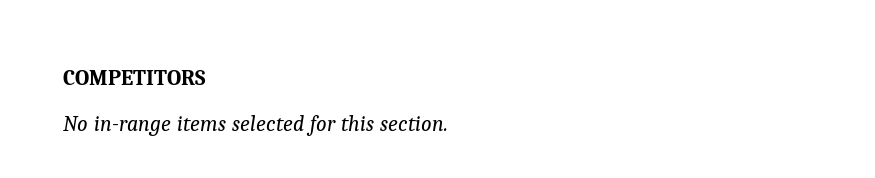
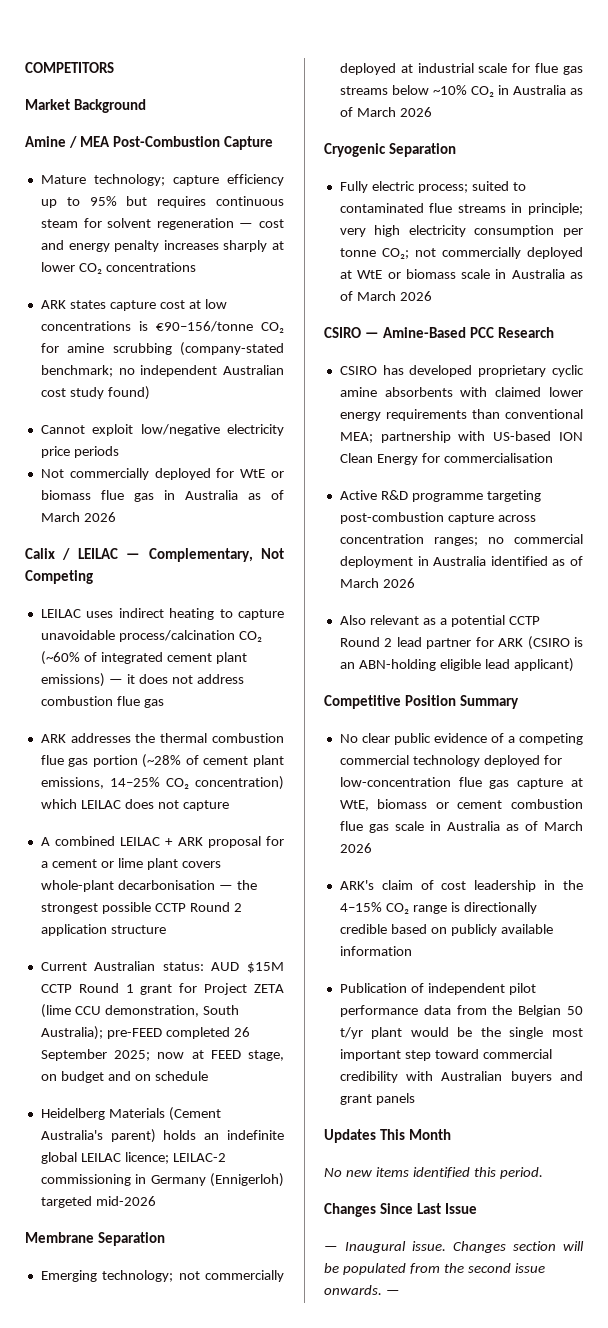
- No in-range items selected for this section.
+ Market Background
+ Amine / MEA Post-Combustion Capture
+ Mature technology; capture efficiency up to 95% but requires continuous steam for solvent regeneration — cost and energy penalty increases sharply at lower CO₂ concentrations
+ ARK states capture cost at low concentrations is €90–156/tonne CO₂ for amine scrubbing (company-stated benchmark; no independent Australian cost study found)
+ Cannot exploit low/negative electricity price periods
+ Not commercially deployed for WtE or biomass flue gas in Australia as of March 2026
+ Calix / LEILAC — Complementary, Not Competing
+ LEILAC uses indirect heating to capture unavoidable process/calcination CO₂ (~60% of integrated cement plant emissions) — it does not address combustion flue gas
+ ARK addresses the thermal combustion flue gas portion (~28% of cement plant emissions, 14–25% CO₂ concentration) which LEILAC does not capture
+ A combined LEILAC + ARK proposal for a cement or lime plant covers whole-plant decarbonisation — the strongest possible CCTP Round 2 application structure
+ Current Australian status: AUD $15M CCTP Round 1 grant for Project ZETA (lime CCU demonstration, South Australia); pre-FEED completed 26 September 2025; now at FEED stage, on budget and on schedule
+ Heidelberg Materials (Cement Australia's parent) holds an indefinite global LEILAC licence; LEILAC-2 commissioning in Germany (Ennigerloh) targeted mid-2026
+ Membrane Separation
+ Emerging technology; not commercially deployed at industrial scale for flue gas streams below ~10% CO₂ in Australia as of March 2026
+ Cryogenic Separation
+ Fully electric process; suited to contaminated flue streams in principle; very high electricity consumption per tonne CO₂; not commercially deployed at WtE or biomass scale in Australia as of March 2026
+ CSIRO — Amine-Based PCC Research
+ CSIRO has developed proprietary cyclic amine absorbents with claimed lower energy requirements than conventional MEA; partnership with US-based ION Clean Energy for commercialisation
+ Active R&D programme targeting post-combustion capture across concentration ranges; no commercial deployment in Australia identified as of March 2026
+ Also relevant as a potential CCTP Round 2 lead partner for ARK (CSIRO is an ABN-holding eligible lead applicant)
+ Competitive Position Summary
+ No clear public evidence of a competing commercial technology deployed for low-concentration flue gas capture at WtE, biomass or cement combustion flue gas scale in Australia as of March 2026
+ ARK's claim of cost leadership in the 4–15% CO₂ range is directionally credible based on publicly available information
+ Publication of independent pilot performance data from the Belgian 50 t/yr plant would be the single most important step toward commercial credibility with Australian buyers and grant panels
+ Updates This Month
+ No new items identified this period.
+ Changes Since Last Issue
+ — Inaugural issue. Changes section will be populated from the second issue onwards. —

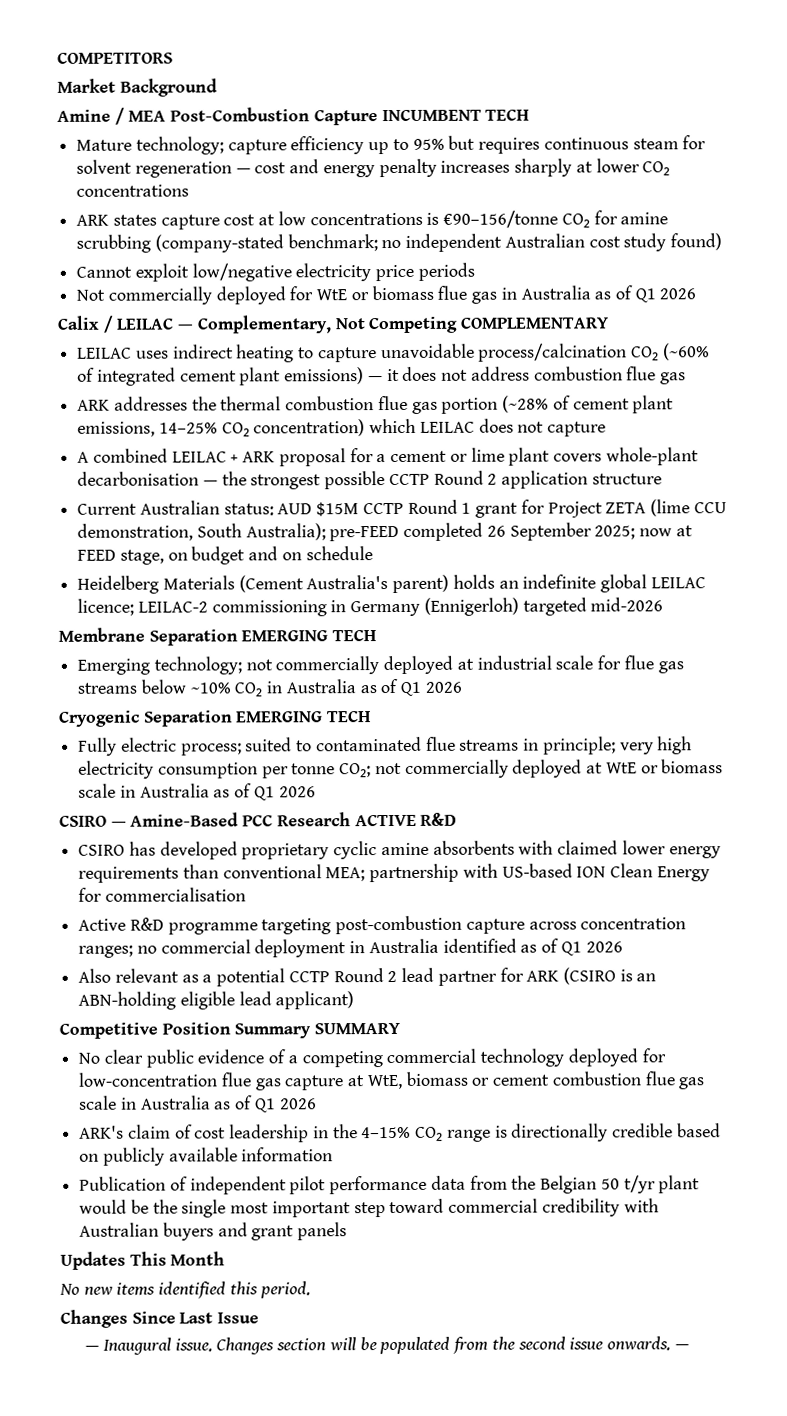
- Amine / MEA Post-Combustion Capture
+ Amine / MEA Post-Combustion Capture INCUMBENT TECH
- Not commercially deployed for WtE or biomass flue gas in Australia as of March 2026
+ Not commercially deployed for WtE or biomass flue gas in Australia as of Q1 2026
- Calix / LEILAC — Complementary, Not Competing
+ Calix / LEILAC — Complementary, Not Competing COMPLEMENTARY
- Membrane Separation
+ Membrane Separation EMERGING TECH
- Emerging technology; not commercially deployed at industrial scale for flue gas streams below ~10% CO₂ in Australia as of March 2026
+ Emerging technology; not commercially deployed at industrial scale for flue gas streams below ~10% CO₂ in Australia as of Q1 2026
- Cryogenic Separation
+ Cryogenic Separation EMERGING TECH
- Fully electric process; suited to contaminated flue streams in principle; very high electricity consumption per tonne CO₂; not commercially deployed at WtE or biomass scale in Australia as of March 2026
+ Fully electric process; suited to contaminated flue streams in principle; very high electricity consumption per tonne CO₂; not commercially deployed at WtE or biomass scale in Australia as of Q1 2026
- CSIRO — Amine-Based PCC Research
+ CSIRO — Amine-Based PCC Research ACTIVE R&D
- Active R&D programme targeting post-combustion capture across concentration ranges; no commercial deployment in Australia identified as of March 2026
+ Active R&D programme targeting post-combustion capture across concentration ranges; no commercial deployment in Australia identified as of Q1 2026
- Competitive Position Summary
+ Competitive Position Summary SUMMARY
- No clear public evidence of a competing commercial technology deployed for low-concentration flue gas capture at WtE, biomass or cement combustion flue gas scale in Australia as of March 2026
+ No clear public evidence of a competing commercial technology deployed for low-concentration flue gas capture at WtE, biomass or cement combustion flue gas scale in Australia as of Q1 2026

